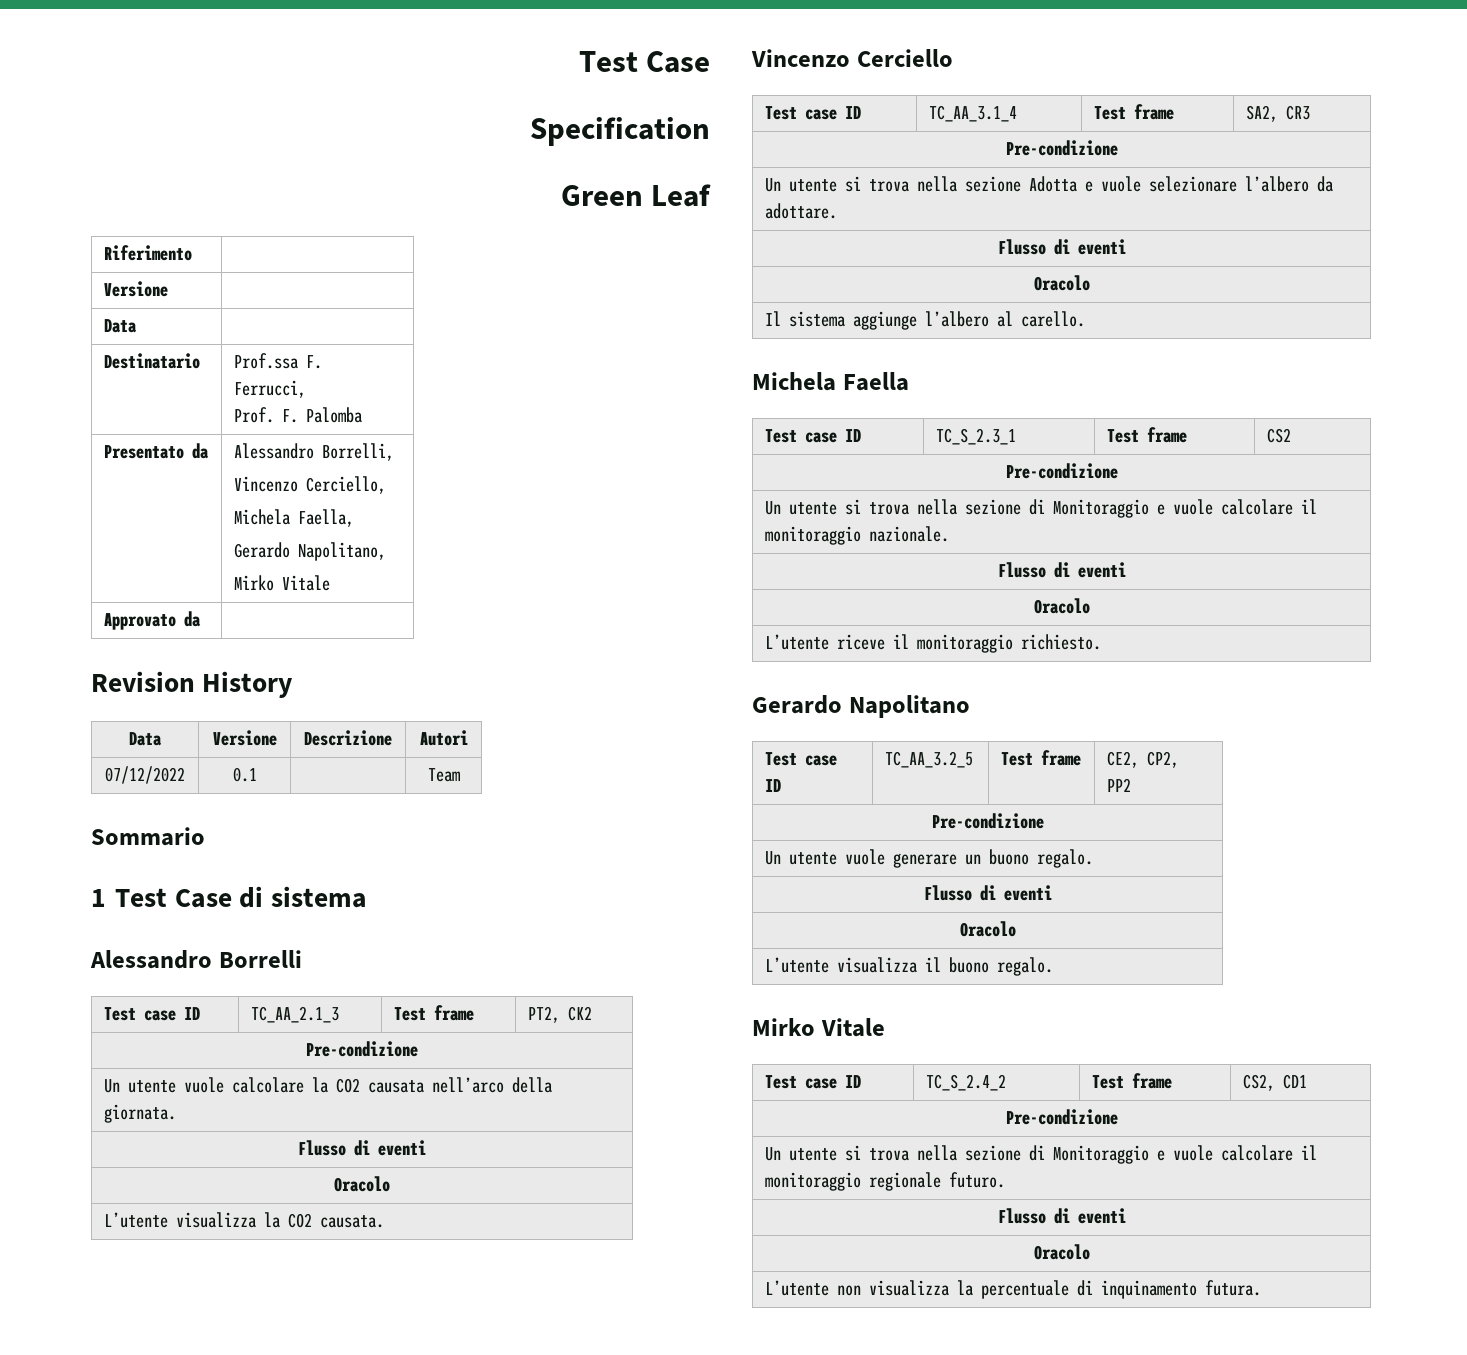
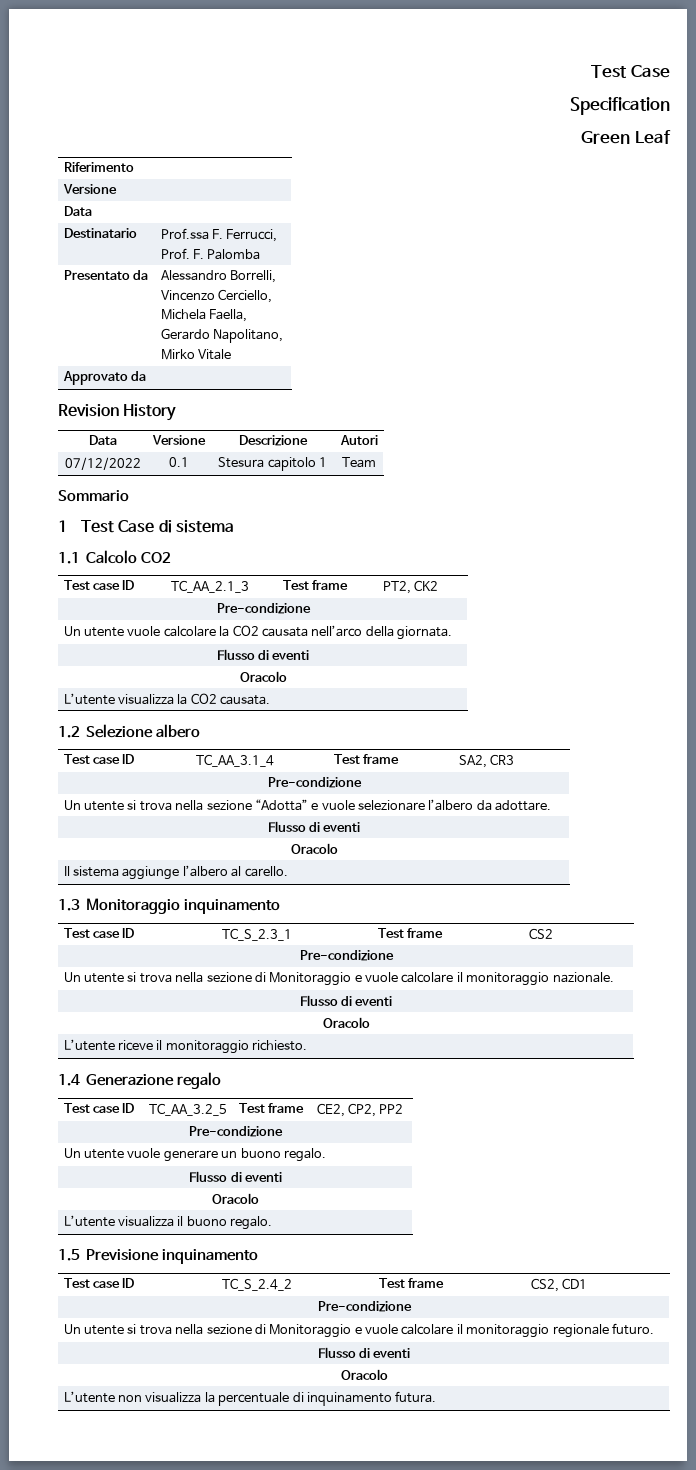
- 07/12/2022 | 0.1 | | Team
+ 07/12/2022 | 0.1 | Stesura capitolo 1 | Team
- Alessandro Borrelli
+ 1.1 Calcolo CO2
- Vincenzo Cerciello
+ 1.2 Selezione albero
- Un utente si trova nella sezione Adotta e vuole selezionare l’albero da adottare.
+ Un utente si trova nella sezione “Adotta” e vuole selezionare l’albero da adottare.
- Michela Faella
+ 1.3 Monitoraggio inquinamento
- Gerardo Napolitano
+ 1.4 Generazione regalo
  L’utente visualizza il buono regalo.
- Mirko Vitale
+ 1.5 Previsione inquinamento

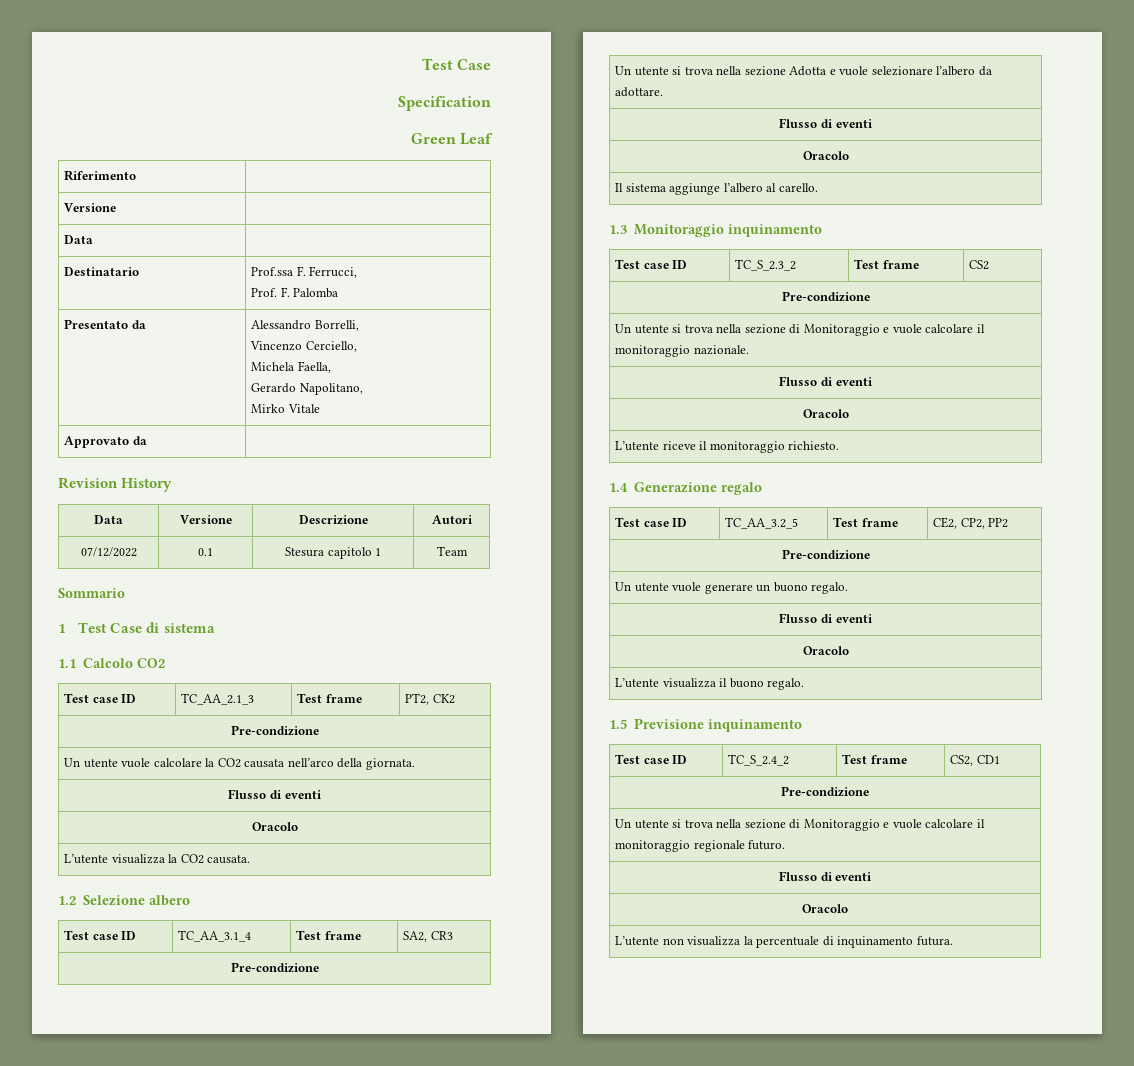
- Un utente si trova nella sezione “Adotta” e vuole selezionare l’albero da adottare.
+ Un utente si trova nella sezione Adotta e vuole selezionare l’albero da adottare.
- Test case ID | TC_S_2.3_1 | Test frame | CS2
+ Test case ID | TC_S_2.3_2 | Test frame | CS2

